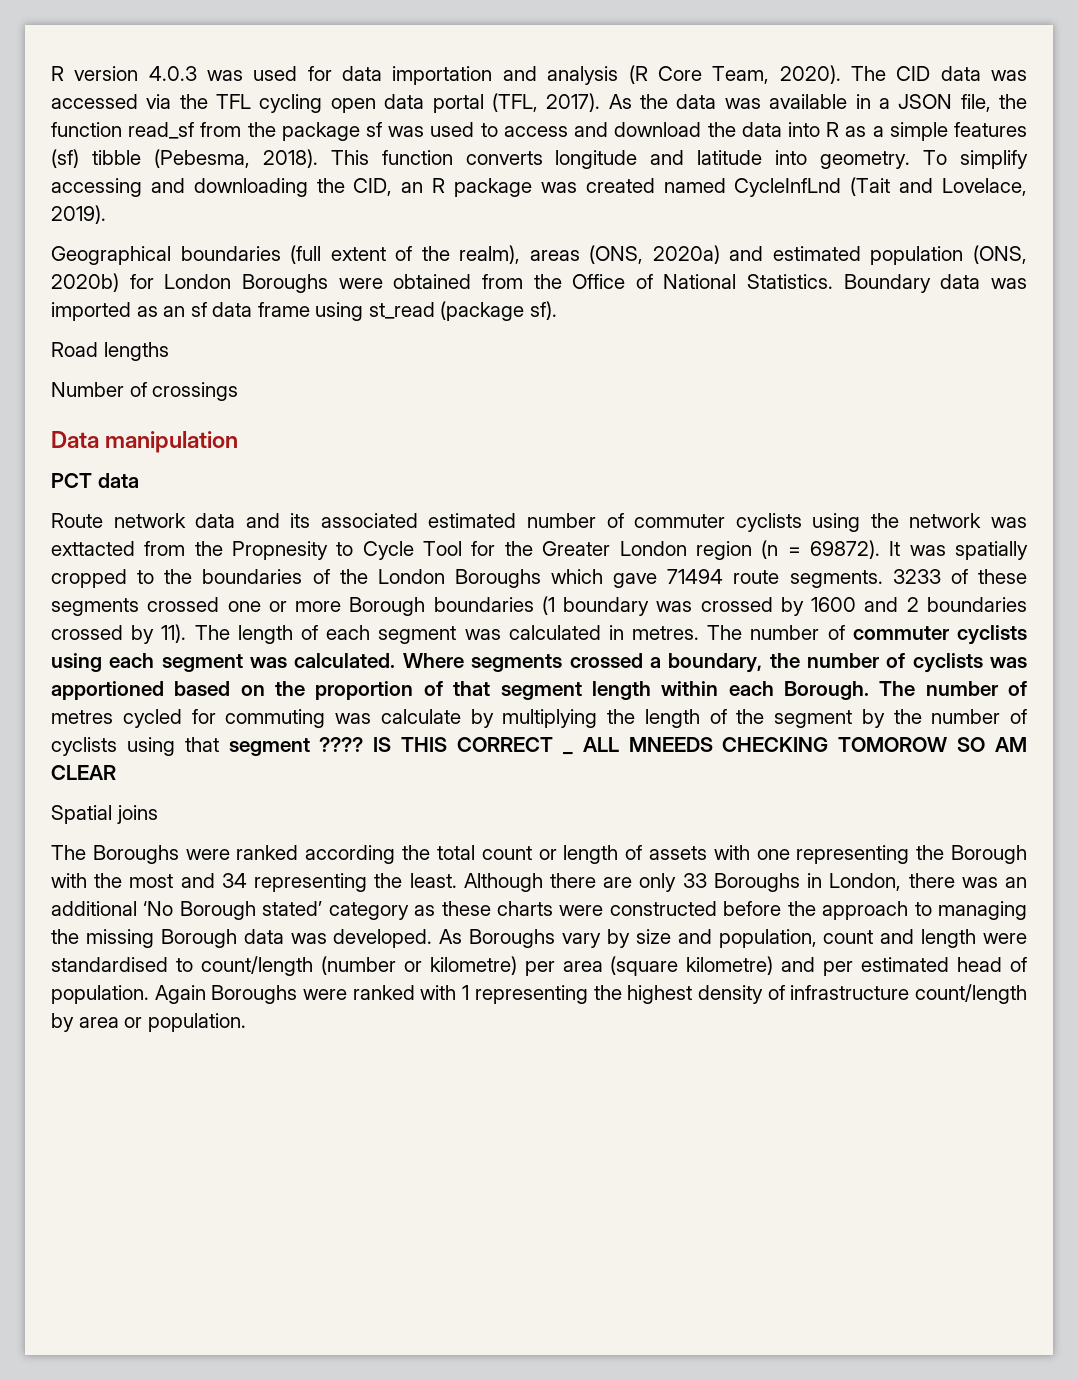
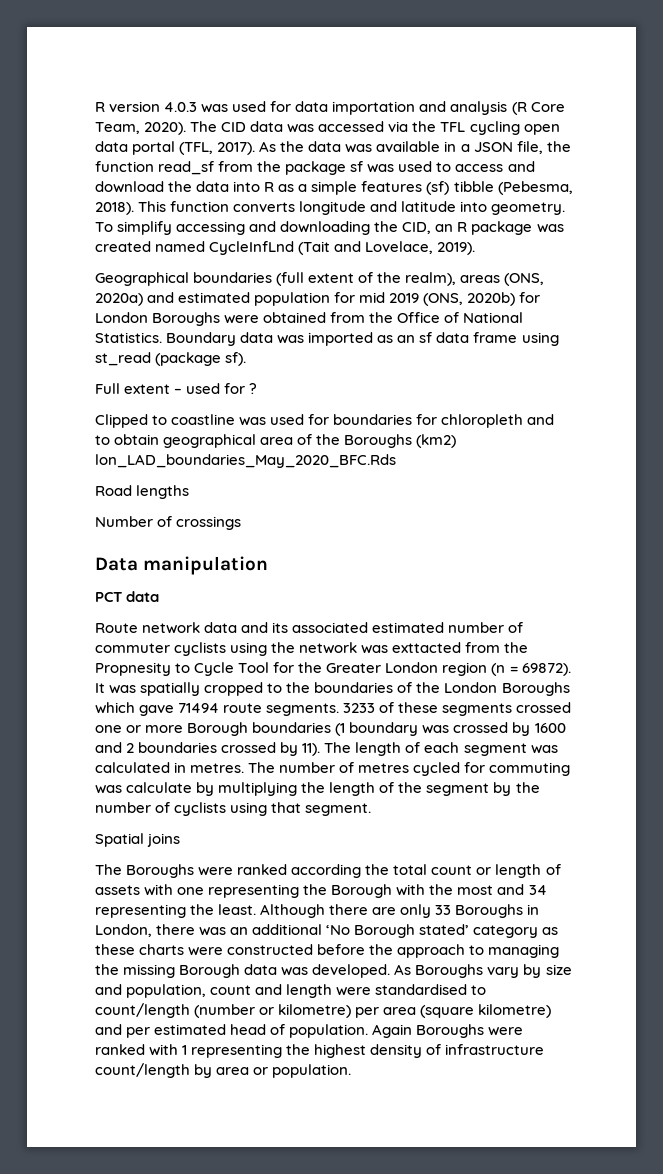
- Geographical boundaries (full extent of the realm), areas (ONS, 2020a) and estimated population (ONS, 2020b) for London Boroughs were obtained from the Office of National Statistics.
+ Geographical boundaries (full extent of the realm), areas (ONS, 2020a) and estimated population for mid 2019 (ONS, 2020b) for London Boroughs were obtained from the Office of National Statistics.
+ Full extent – used for ?
+ Clipped to coastline was used for boundaries for chloropleth and to obtain geographical area of the Boroughs (km2) lon_LAD_boundaries_May_2020_BFC.Rds
- The number of commuter cyclists using each segment was calculated. Where segments crossed a boundary, the number of cyclists was apportioned based on the proportion of that segment length within each Borough. The number of metres cycled for commuting was calculate by multiplying the length of the segment by the number of cyclists using that segment ???? IS THIS CORRECT _ ALL MNEEDS CHECKING TOMOROW SO AM CLEAR
+ The number of metres cycled for commuting was calculate by multiplying the length of the segment by the number of cyclists using that segment.

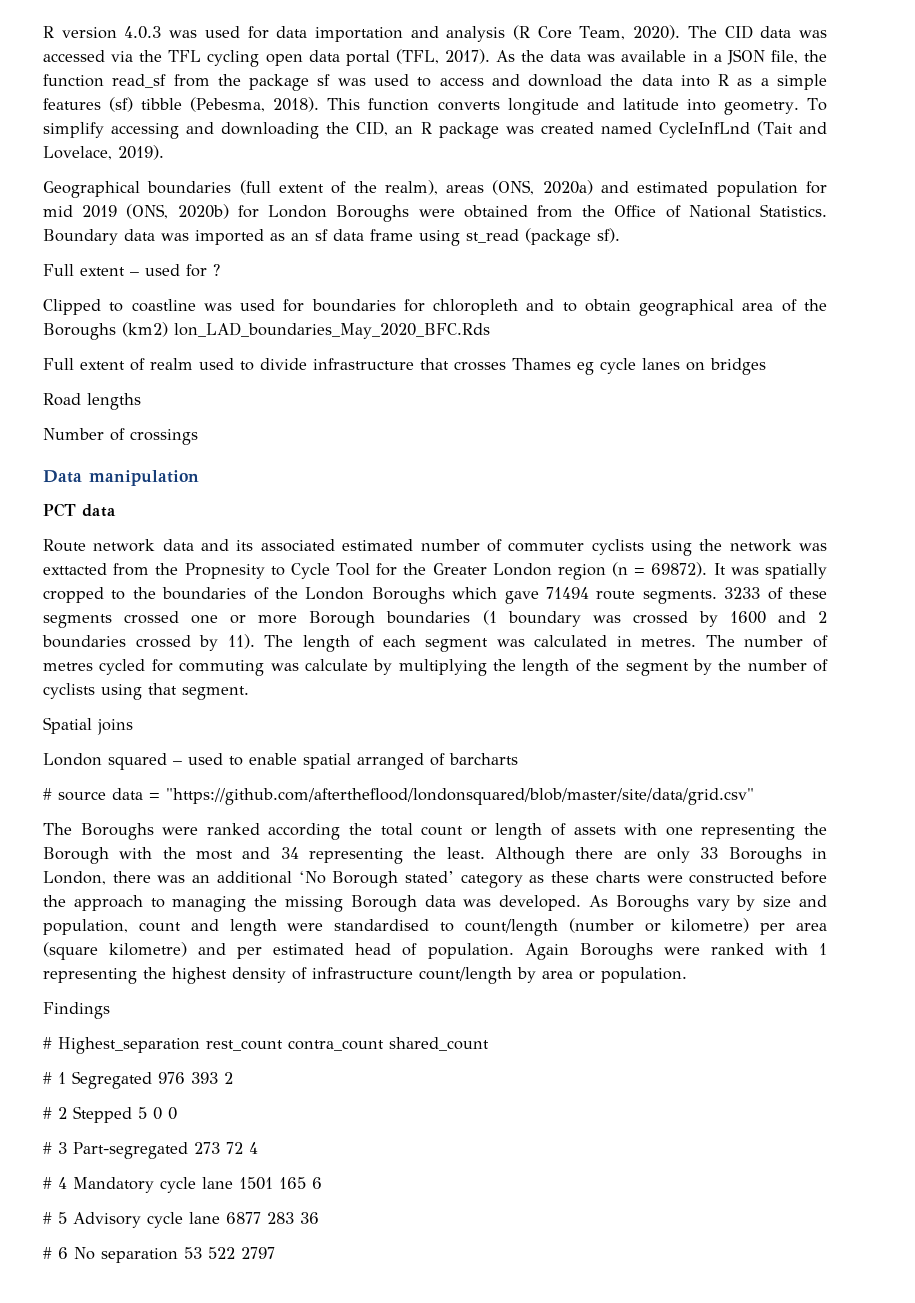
+ Full extent of realm used to divide infrastructure that crosses Thames eg cycle lanes on bridges
+ London squared – used to enable spatial arranged of barcharts
+ # source data = "https://github.com/aftertheflood/londonsquared/blob/master/site/data/grid.csv"
+ Findings
+ # Highest_separation rest_count contra_count shared_count
+ # 1 Segregated 976 393 2
+ # 2 Stepped 5 0 0
+ # 3 Part-segregated 273 72 4
+ # 4 Mandatory cycle lane 1501 165 6
+ # 5 Advisory cycle lane 6877 283 36
+ # 6 No separation 53 522 2797

